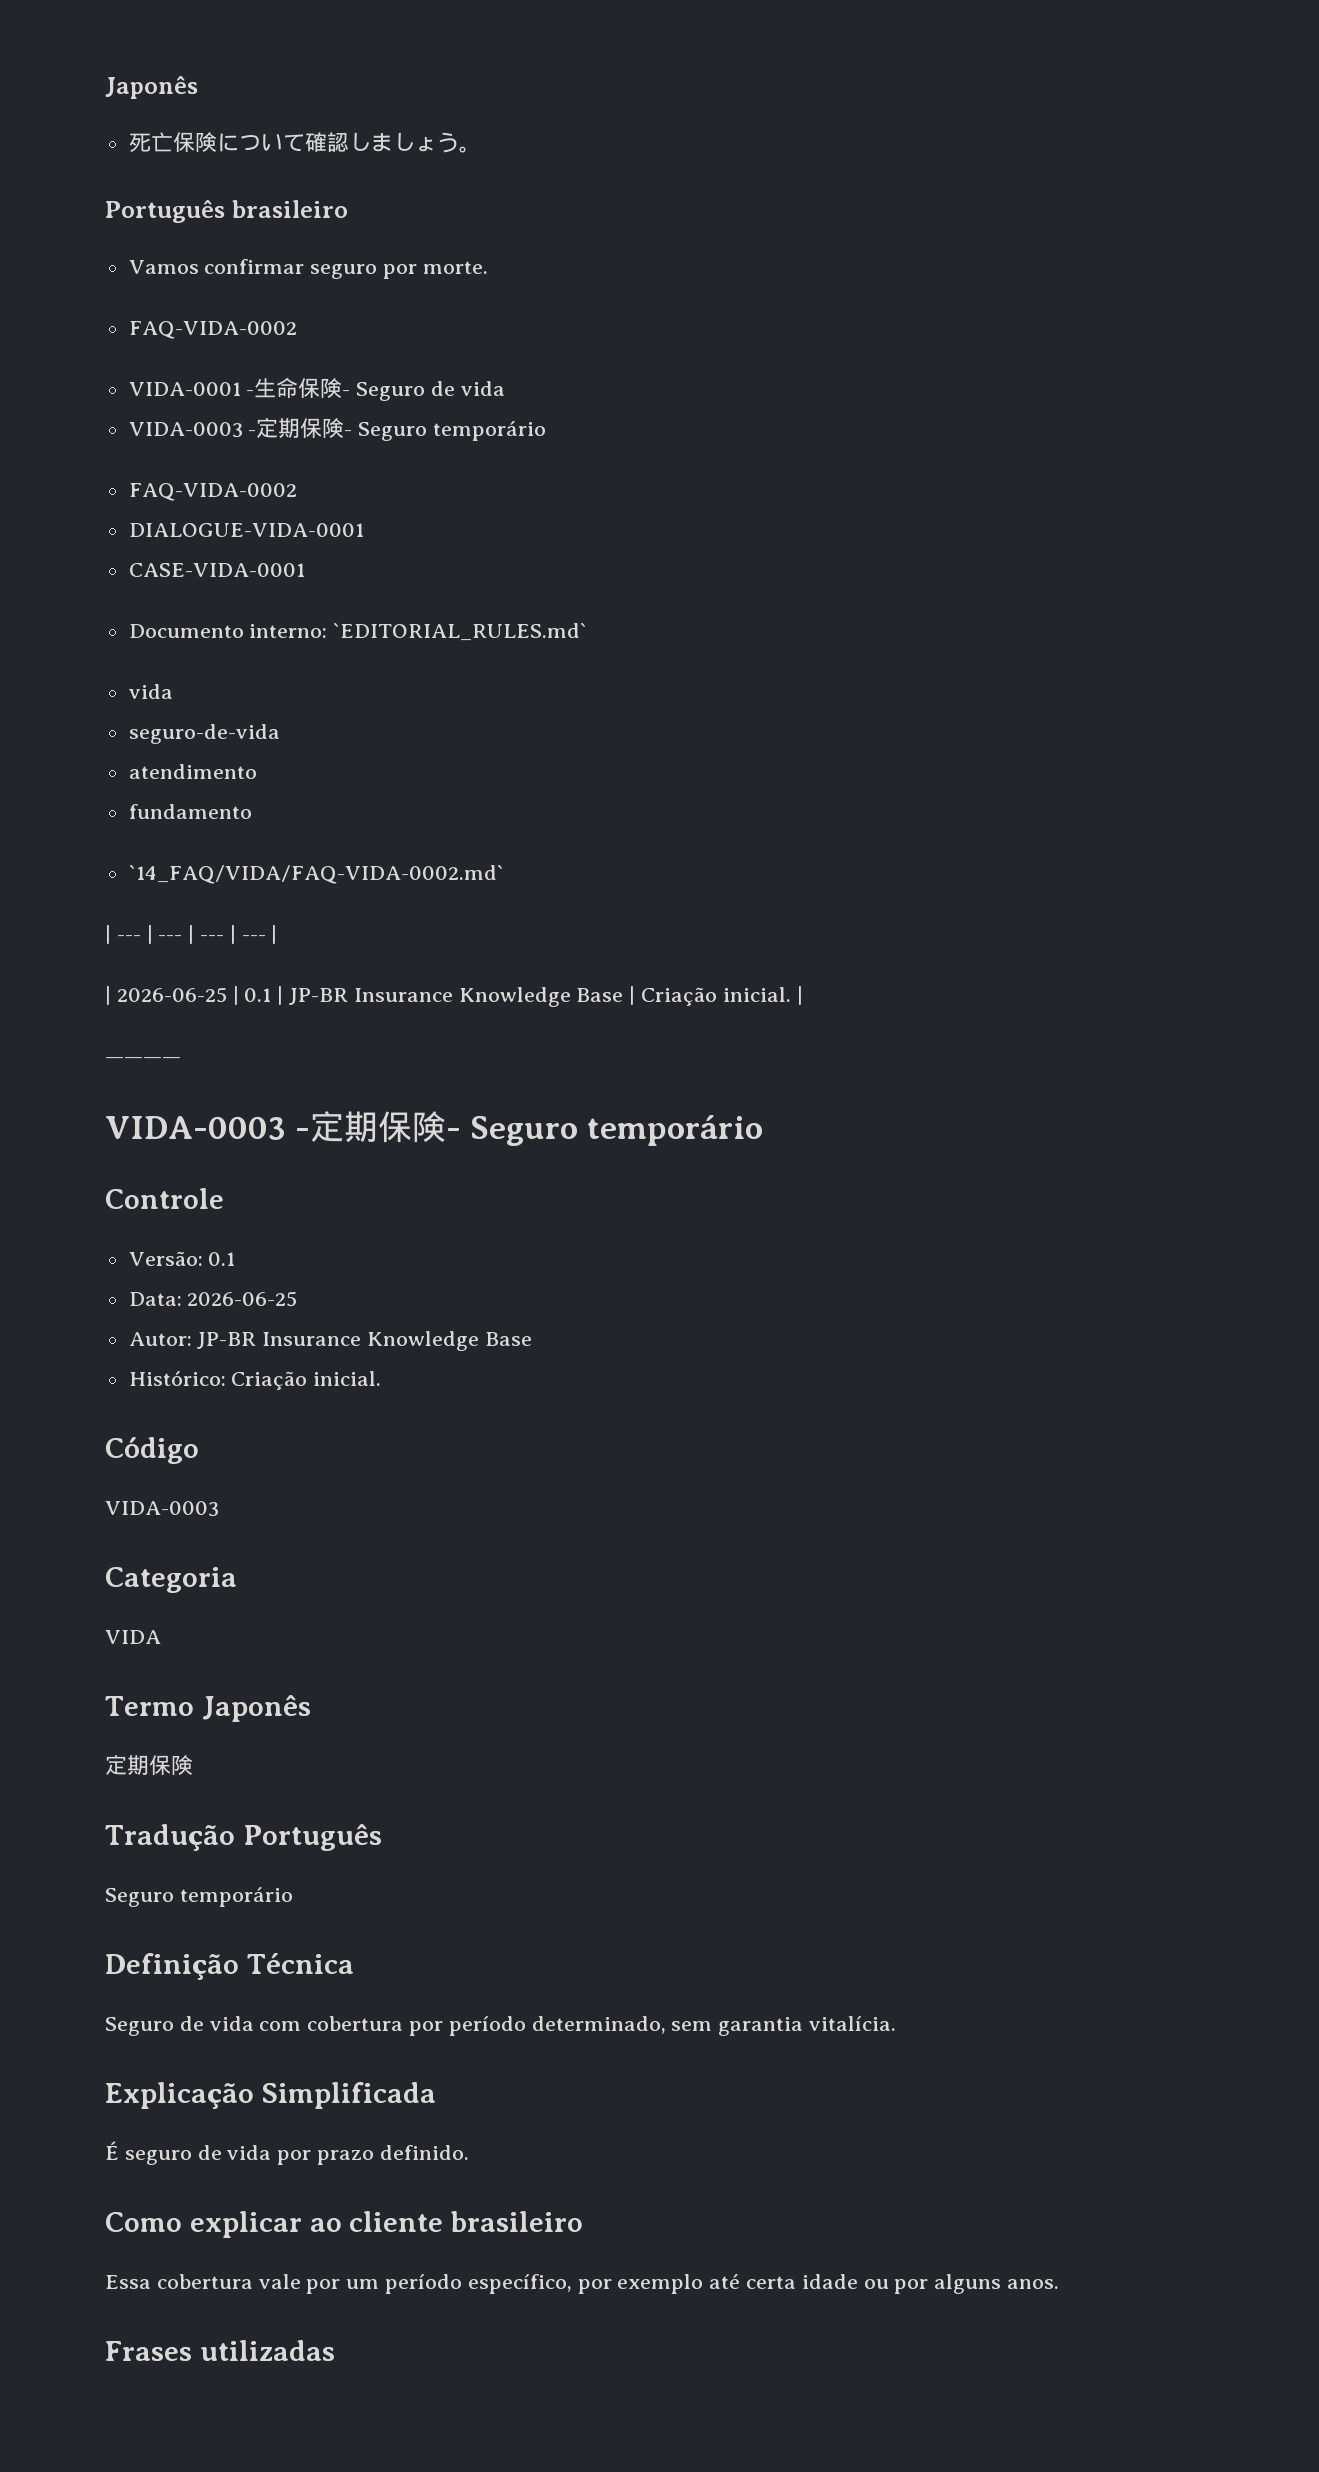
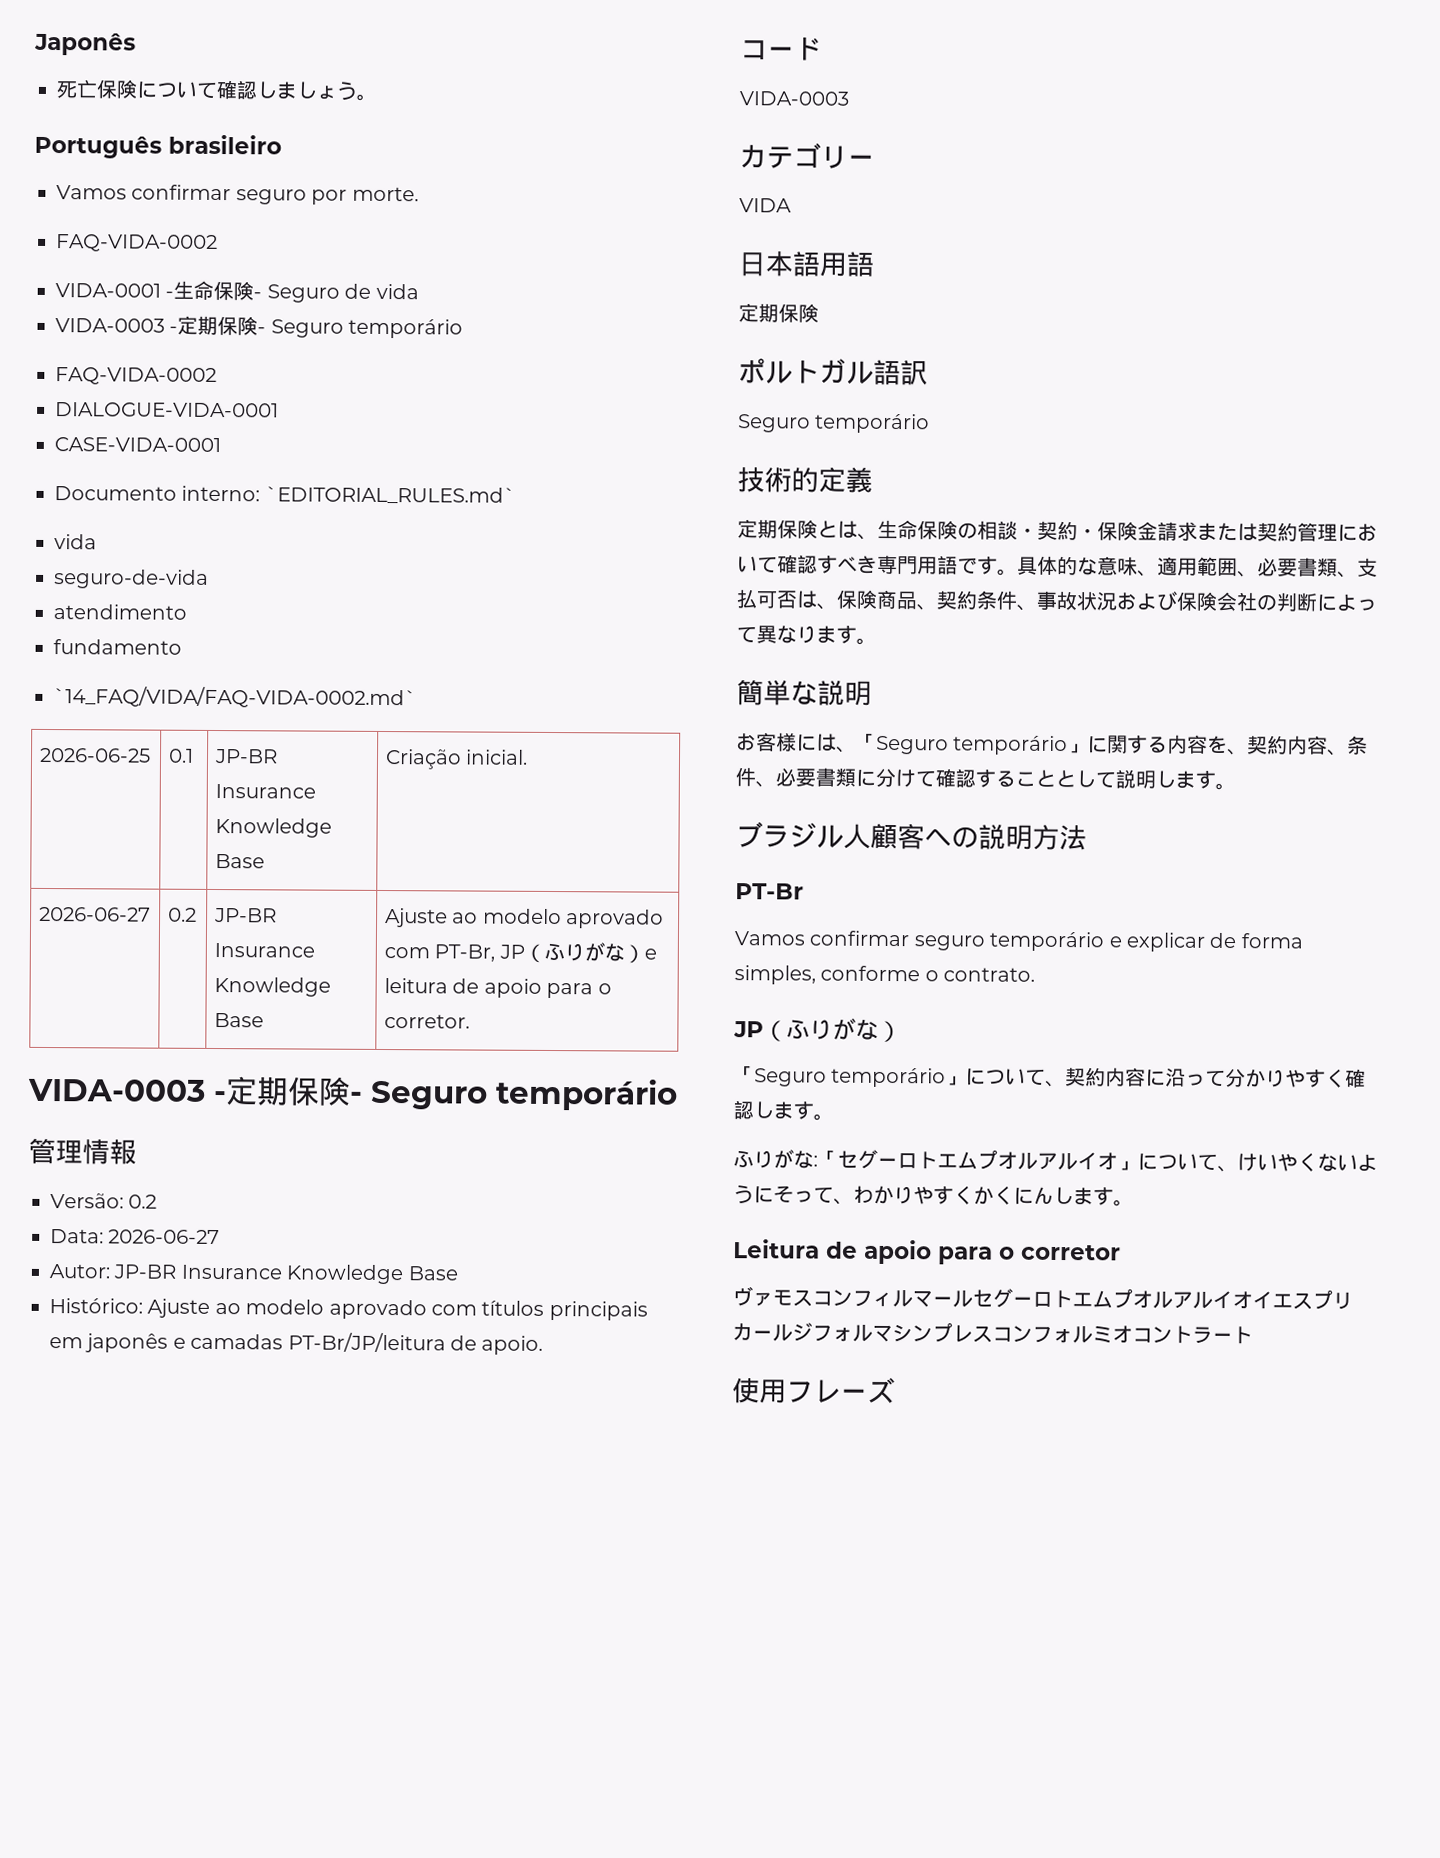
- | --- | --- | --- | --- |
- | 2026-06-25 | 0.1 | JP-BR Insurance Knowledge Base | Criação inicial. |
- ————
+ 2026-06-25 | 0.1 | JP-BR Insurance Knowledge Base | Criação inicial.
+ 2026-06-27 | 0.2 | JP-BR Insurance Knowledge Base | Ajuste ao modelo aprovado com PT-Br, JP（ふりがな）e leitura de apoio para o corretor.
  VIDA-0003 -定期保険- Seguro temporário
- Controle
+ 管理情報
- Versão: 0.1
+ Versão: 0.2
- Data: 2026-06-25
+ Data: 2026-06-27
- Histórico: Criação inicial.
- Código
+ Histórico: Ajuste ao modelo aprovado com títulos principais em japonês e camadas PT-Br/JP/leitura de apoio.
+ コード
- Categoria
+ カテゴリー
- Termo Japonês
+ 日本語用語
- Tradução Português
+ ポルトガル語訳
  Seguro temporário
- Definição Técnica
- Seguro de vida com cobertura por período determinado, sem garantia vitalícia.
- Explicação Simplificada
- É seguro de vida por prazo definido.
- Como explicar ao cliente brasileiro
- Essa cobertura vale por um período específico, por exemplo até certa idade ou por alguns anos.
- Frases utilizadas
+ 技術的定義
+ 定期保険とは、生命保険の相談・契約・保険金請求または契約管理において確認すべき専門用語です。具体的な意味、適用範囲、必要書類、支払可否は、保険商品、契約条件、事故状況および保険会社の判断によって異なります。
+ 簡単な説明
+ お客様には、「Seguro temporário」に関する内容を、契約内容、条件、必要書類に分けて確認することとして説明します。
+ ブラジル人顧客への説明方法
+ PT-Br
+ Vamos confirmar seguro temporário e explicar de forma simples, conforme o contrato.
+ JP（ふりがな）
+ 「Seguro temporário」について、契約内容に沿って分かりやすく確認します。
+ ふりがな:「セグーロトエムプオルアルイオ」について、けいやくないようにそって、わかりやすくかくにんします。
+ Leitura de apoio para o corretor
+ ヴァモスコンフィルマールセグーロトエムプオルアルイオイエスプリカールジフォルマシンプレスコンフォルミオコントラート
+ 使用フレーズ

